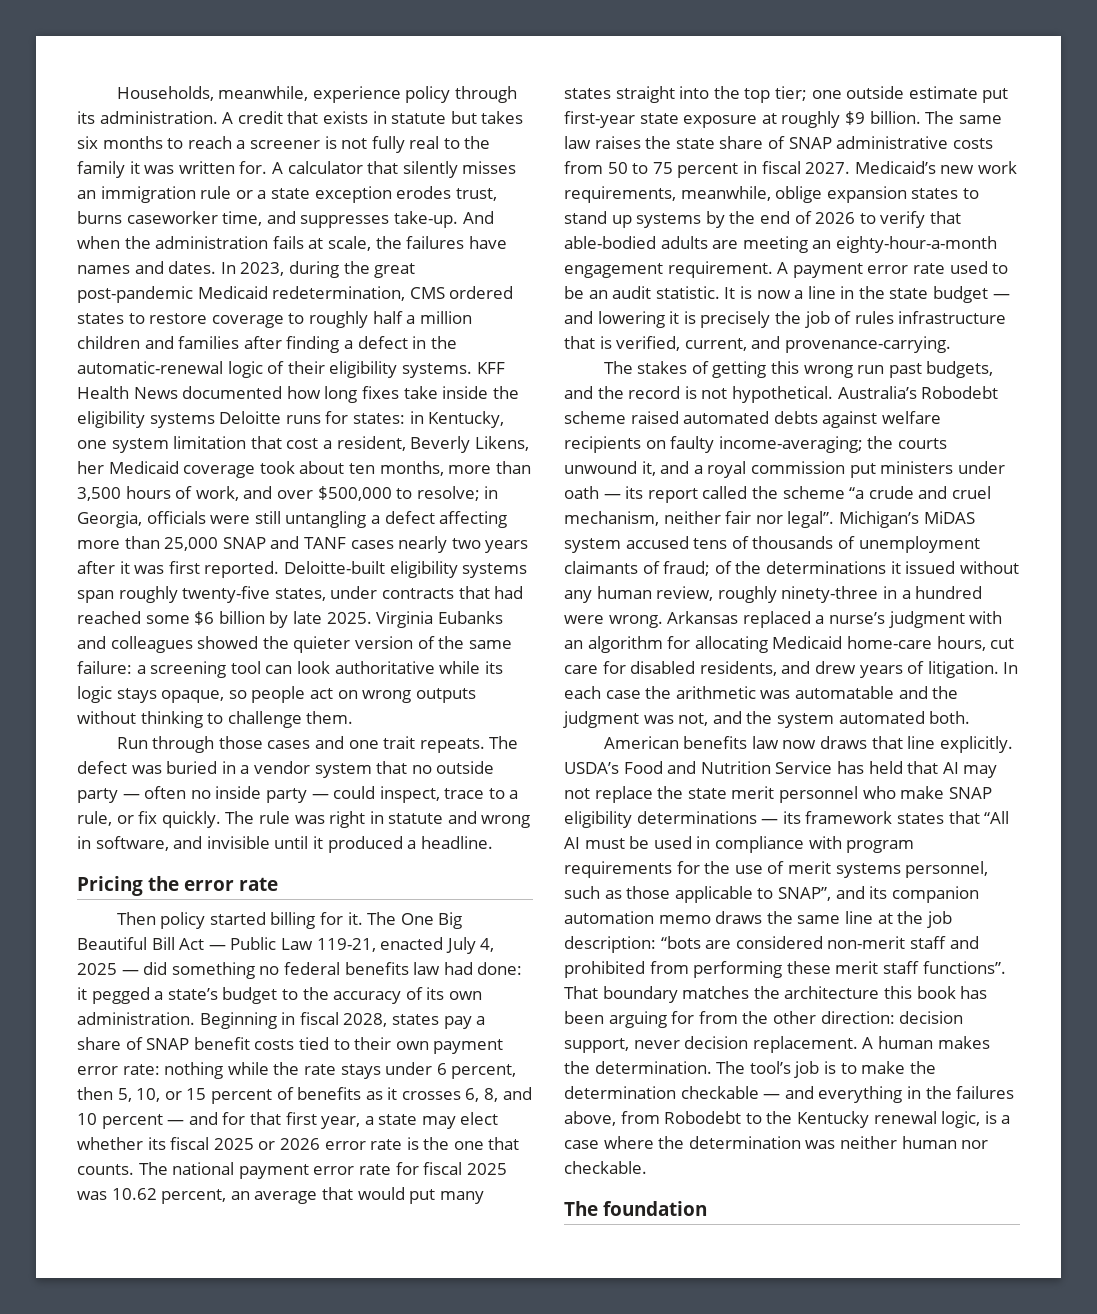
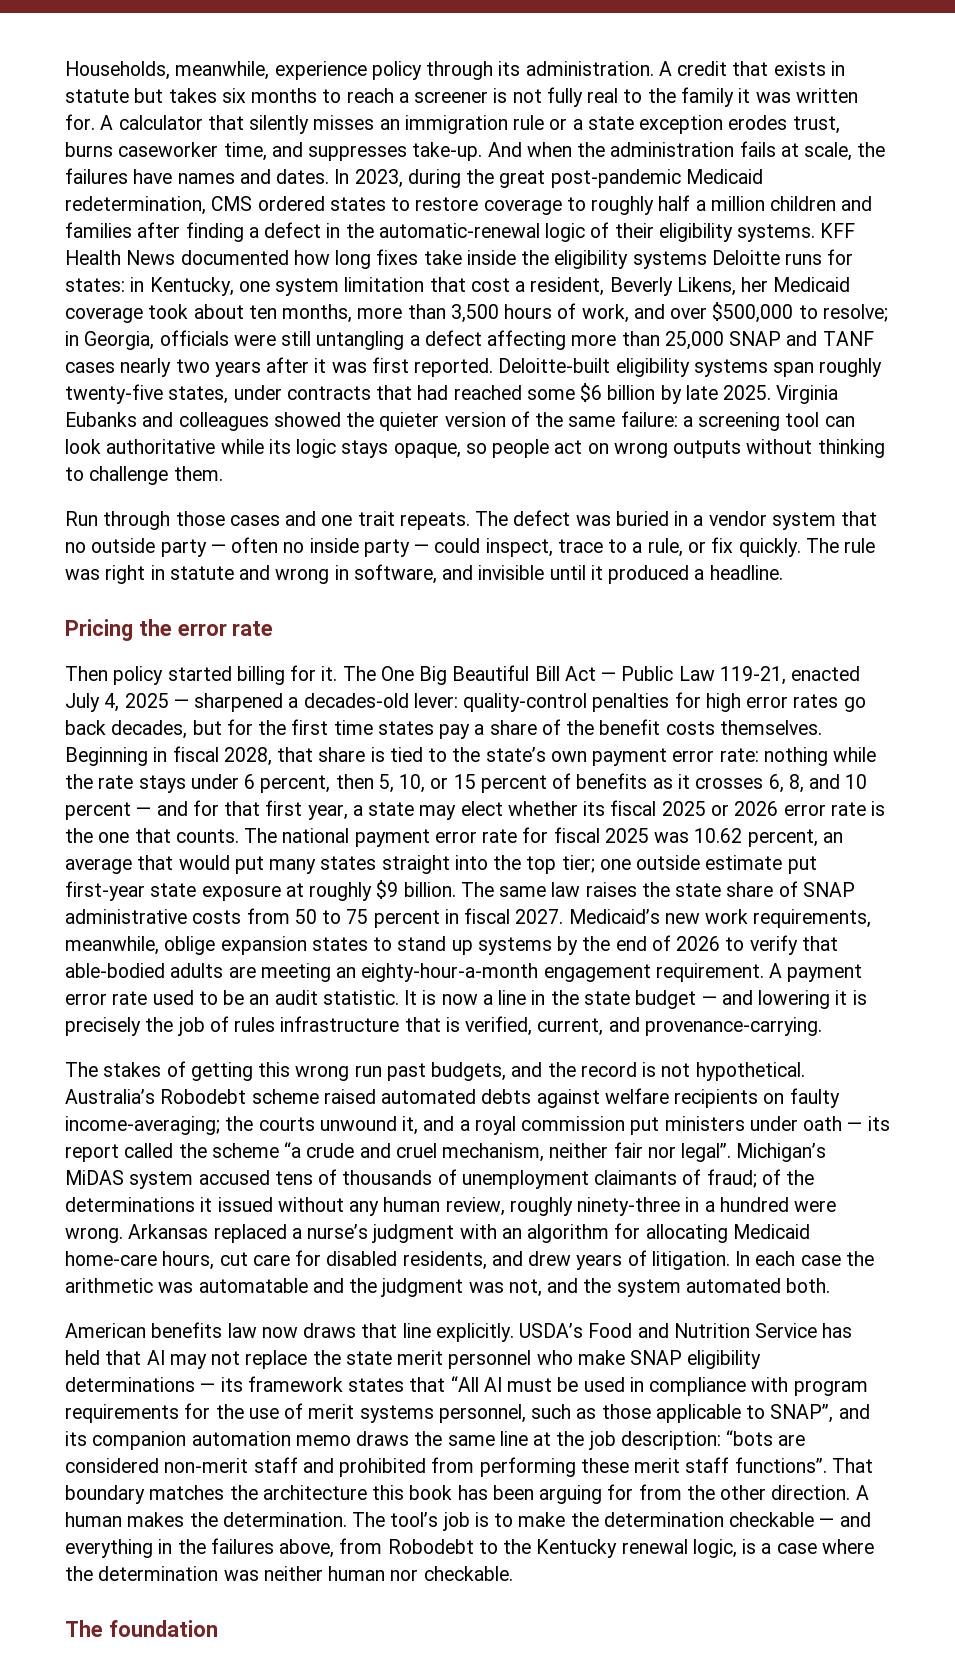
- The One Big Beautiful Bill Act — Public Law 119-21, enacted July 4, 2025 — did something no federal benefits law had done: it pegged a state’s budget to the accuracy of its own administration. Beginning in fiscal 2028, states pay a share of SNAP benefit costs tied to their own payment error rate:
+ The One Big Beautiful Bill Act — Public Law 119-21, enacted July 4, 2025 — sharpened a decades-old lever: quality-control penalties for high error rates go back decades, but for the first time states pay a share of the benefit costs themselves. Beginning in fiscal 2028, that share is tied to the state’s own payment error rate:
- That boundary matches the architecture this book has been arguing for from the other direction: decision support, never decision replacement.
+ That boundary matches the architecture this book has been arguing for from the other direction.

